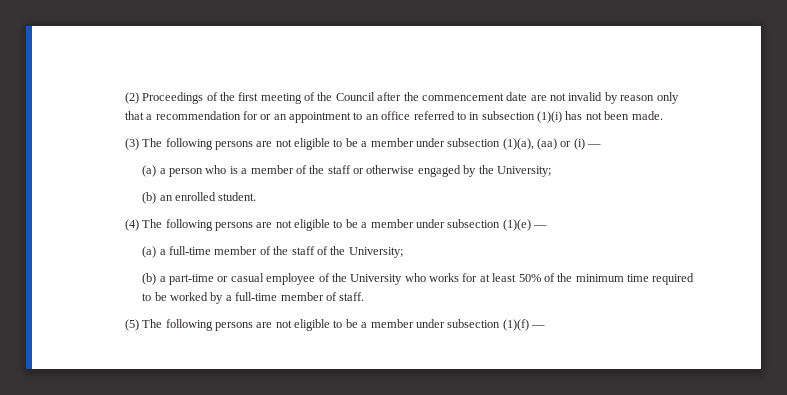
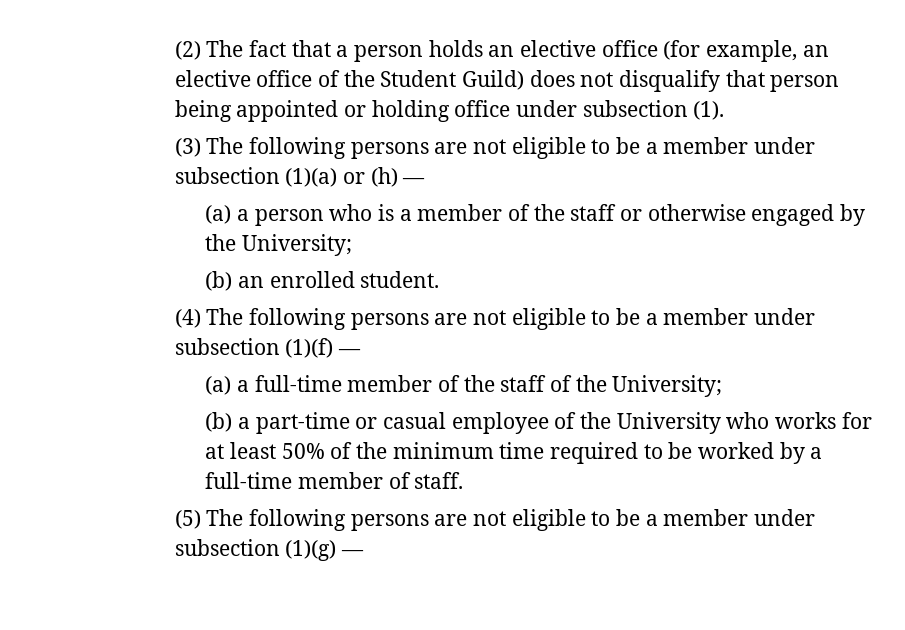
- (2) Proceedings of the first meeting of the Council after the commencement date are not invalid by reason only that a recommendation for or an appointment to an office referred to in subsection (1)(i) has not been made.
+ (2) The fact that a person holds an elective office (for example, an elective office of the Student Guild) does not disqualify that person being appointed or holding office under subsection (1).
- (3) The following persons are not eligible to be a member under subsection (1)(a), (aa) or (i) —
+ (3) The following persons are not eligible to be a member under subsection (1)(a) or (h) —
- (4) The following persons are not eligible to be a member under subsection (1)(e) —
+ (4) The following persons are not eligible to be a member under subsection (1)(f) —
- (5) The following persons are not eligible to be a member under subsection (1)(f) —
+ (5) The following persons are not eligible to be a member under subsection (1)(g) —

